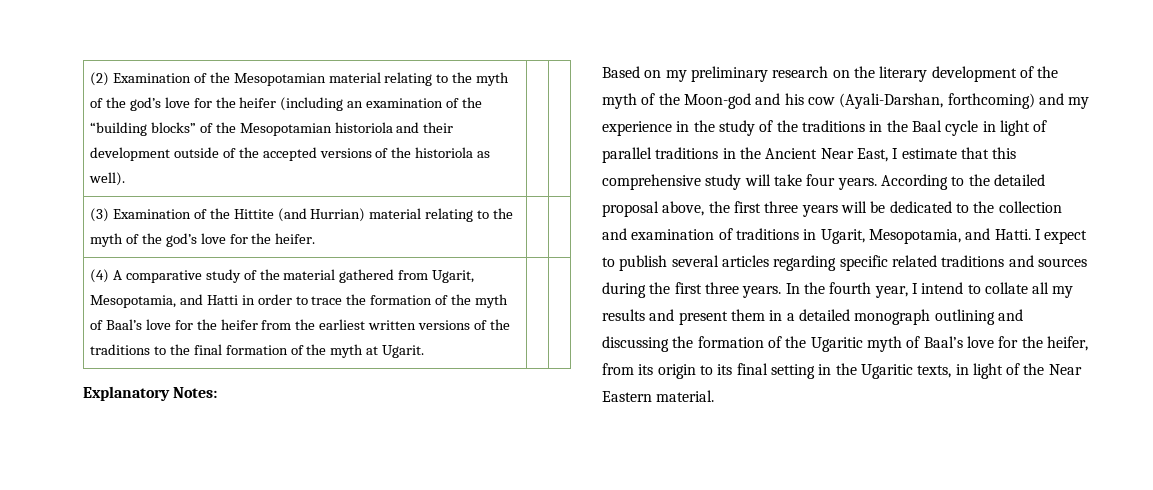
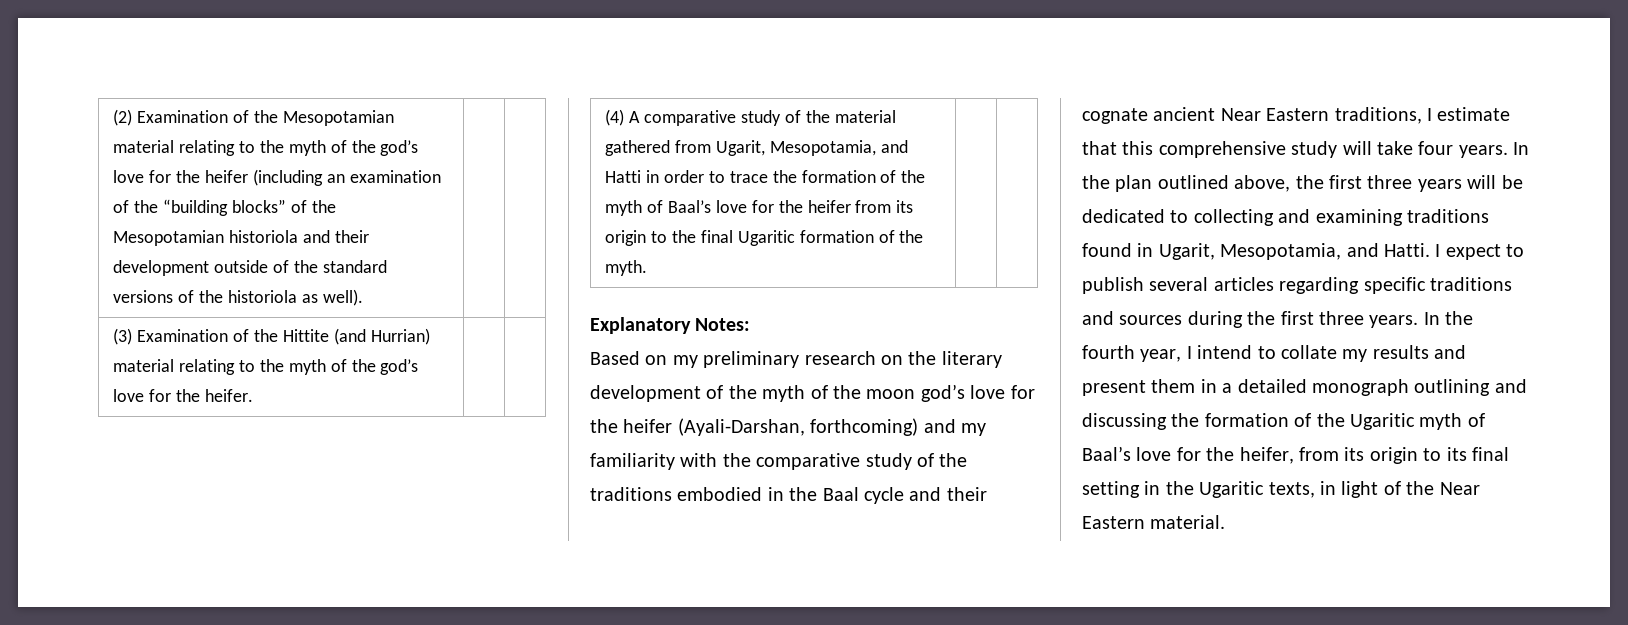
- (2) Examination of the Mesopotamian material relating to the myth of the god’s love for the heifer (including an examination of the “building blocks” of the Mesopotamian historiola and their development outside of the accepted versions of the historiola as well).
+ (2) Examination of the Mesopotamian material relating to the myth of the god’s love for the heifer (including an examination of the “building blocks” of the Mesopotamian historiola and their development outside of the standard versions of the historiola as well).
- (4) A comparative study of the material gathered from Ugarit, Mesopotamia, and Hatti in order to trace the formation of the myth of Baal’s love for the heifer from the earliest written versions of the traditions to the final formation of the myth at Ugarit.
+ (4) A comparative study of the material gathered from Ugarit, Mesopotamia, and Hatti in order to trace the formation of the myth of Baal’s love for the heifer from its origin to the final Ugaritic formation of the myth.
- Based on my preliminary research on the literary development of the myth of the Moon-god and his cow (Ayali-Darshan, forthcoming) and my experience in the study of the traditions in the Baal cycle in light of parallel traditions in the Ancient Near East, I estimate that this comprehensive study will take four years.
+ Based on my preliminary research on the literary development of the myth of the moon god’s love for the heifer (Ayali-Darshan, forthcoming) and my familiarity with the comparative study of the traditions embodied in the Baal cycle and their cognate ancient Near Eastern traditions, I estimate that this comprehensive study will take four years.
- According to the detailed proposal above, the first three years will be dedicated to the collection and examination of traditions in Ugarit, Mesopotamia, and Hatti.
+ In the plan outlined above, the first three years will be dedicated to collecting and examining traditions found in Ugarit, Mesopotamia, and Hatti.
- I expect to publish several articles regarding specific related traditions and sources during the first three years.
+ I expect to publish several articles regarding specific traditions and sources during the first three years.
- In the fourth year, I intend to collate all my results and present them in a detailed monograph outlining and discussing the formation of the Ugaritic myth of Baal’s love for the heifer, from its origin to its final setting in the Ugaritic texts, in light of the Near Eastern material.
+ In the fourth year, I intend to collate my results and present them in a detailed monograph outlining and discussing the formation of the Ugaritic myth of Baal’s love for the heifer, from its origin to its final setting in the Ugaritic texts, in light of the Near Eastern material.

